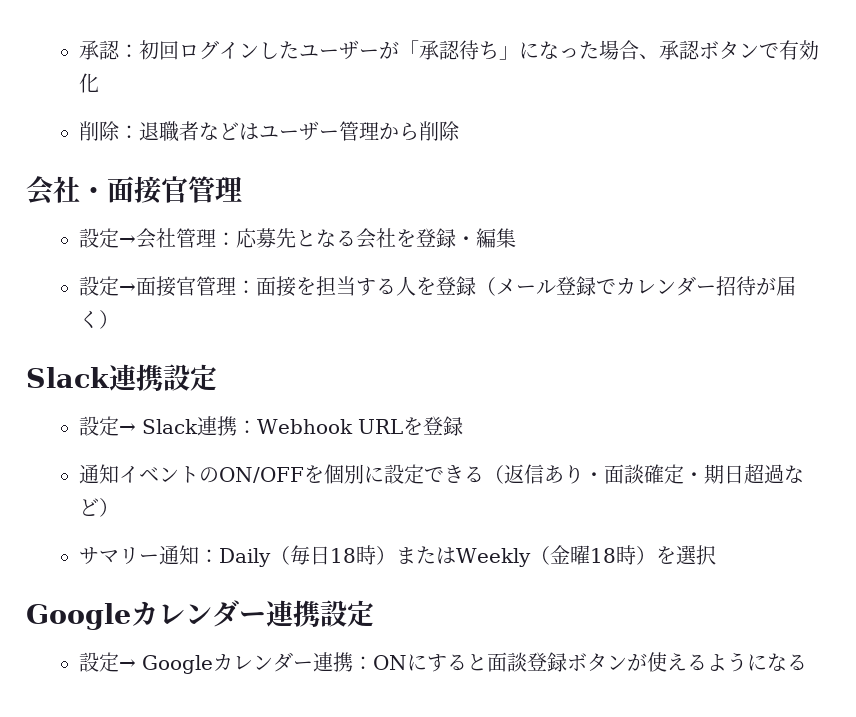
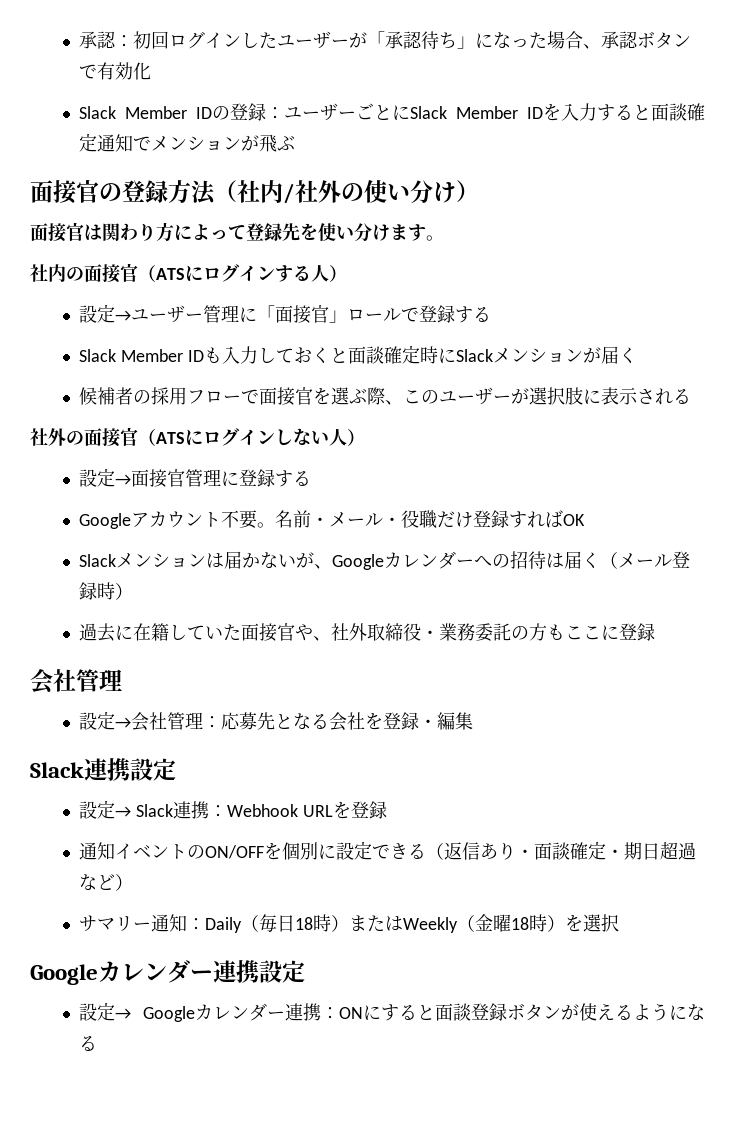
- 削除：退職者などはユーザー管理から削除
- 会社・面接官管理
+ Slack Member IDの登録：ユーザーごとにSlack Member IDを入力すると面談確定通知でメンションが飛ぶ
+ 面接官の登録方法（社内/社外の使い分け）
+ 面接官は関わり方によって登録先を使い分けます。
+ 社内の面接官（ATSにログインする人）
+ 設定→ユーザー管理に「面接官」ロールで登録する
+ Slack Member IDも入力しておくと面談確定時にSlackメンションが届く
+ 候補者の採用フローで面接官を選ぶ際、このユーザーが選択肢に表示される
+ 社外の面接官（ATSにログインしない人）
+ 設定→面接官管理に登録する
+ Googleアカウント不要。名前・メール・役職だけ登録すればOK
+ Slackメンションは届かないが、Googleカレンダーへの招待は届く（メール登録時）
+ 過去に在籍していた面接官や、社外取締役・業務委託の方もここに登録
+ 会社管理
- 設定→面接官管理：面接を担当する人を登録（メール登録でカレンダー招待が届く）

